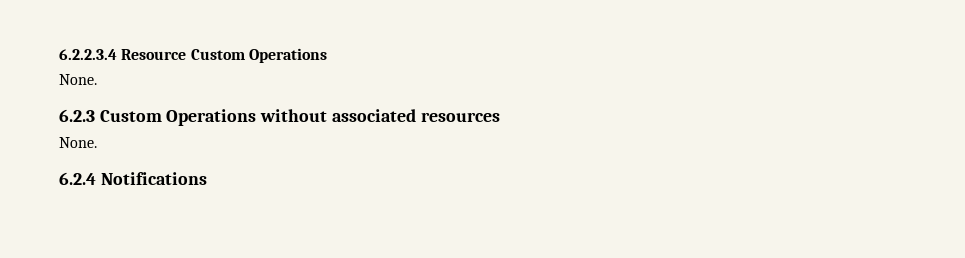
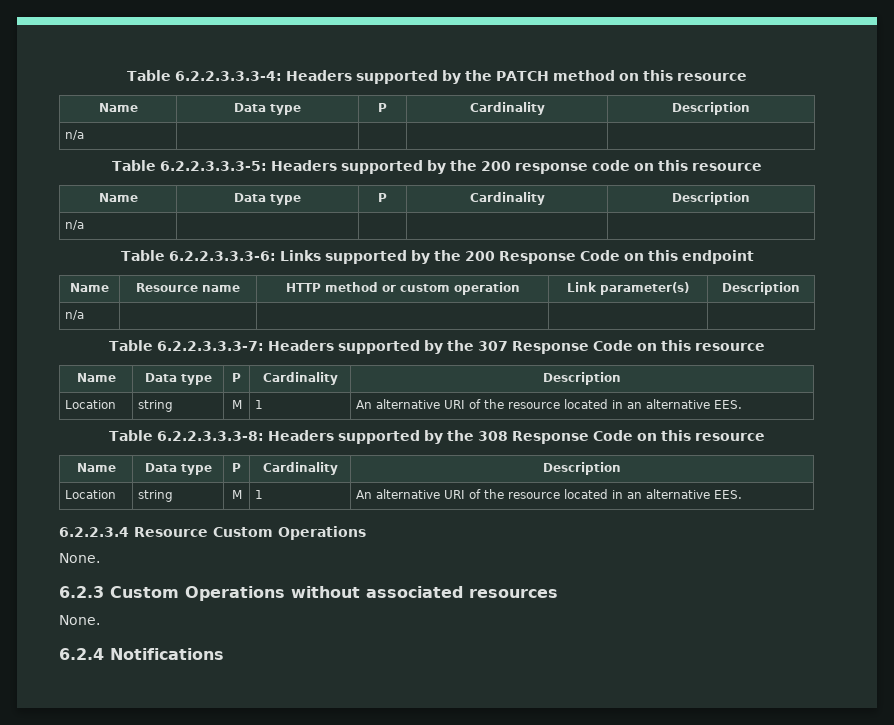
+ Table 6.2.2.3.3.3-4: Headers supported by the PATCH method on this resource
+ Name | Data type | P | Cardinality | Description
+ n/a | | | |
+ Table 6.2.2.3.3.3-5: Headers supported by the 200 response code on this resource
+ Name | Data type | P | Cardinality | Description
+ n/a | | | |
+ Table 6.2.2.3.3.3-6: Links supported by the 200 Response Code on this endpoint
+ Name | Resource name | HTTP method or custom operation | Link parameter(s) | Description
+ n/a | | | |
+ Table 6.2.2.3.3.3-7: Headers supported by the 307 Response Code on this resource
+ Name | Data type | P | Cardinality | Description
+ Location | string | M | 1 | An alternative URI of the resource located in an alternative EES.
+ Table 6.2.2.3.3.3-8: Headers supported by the 308 Response Code on this resource
+ Name | Data type | P | Cardinality | Description
+ Location | string | M | 1 | An alternative URI of the resource located in an alternative EES.

